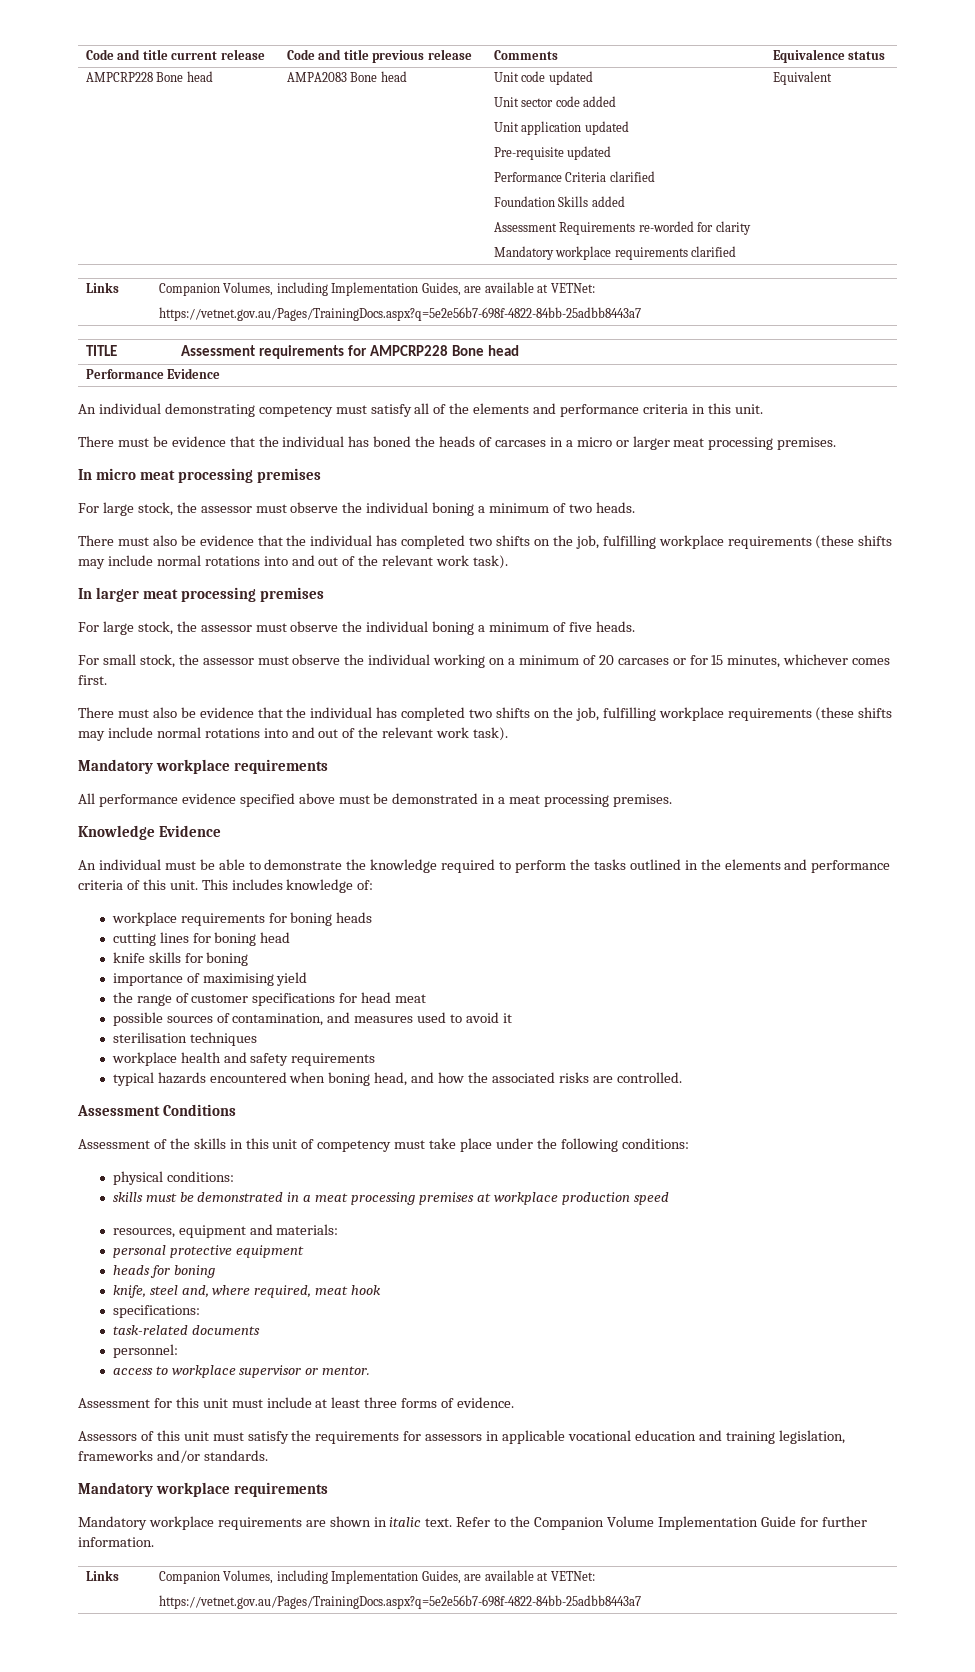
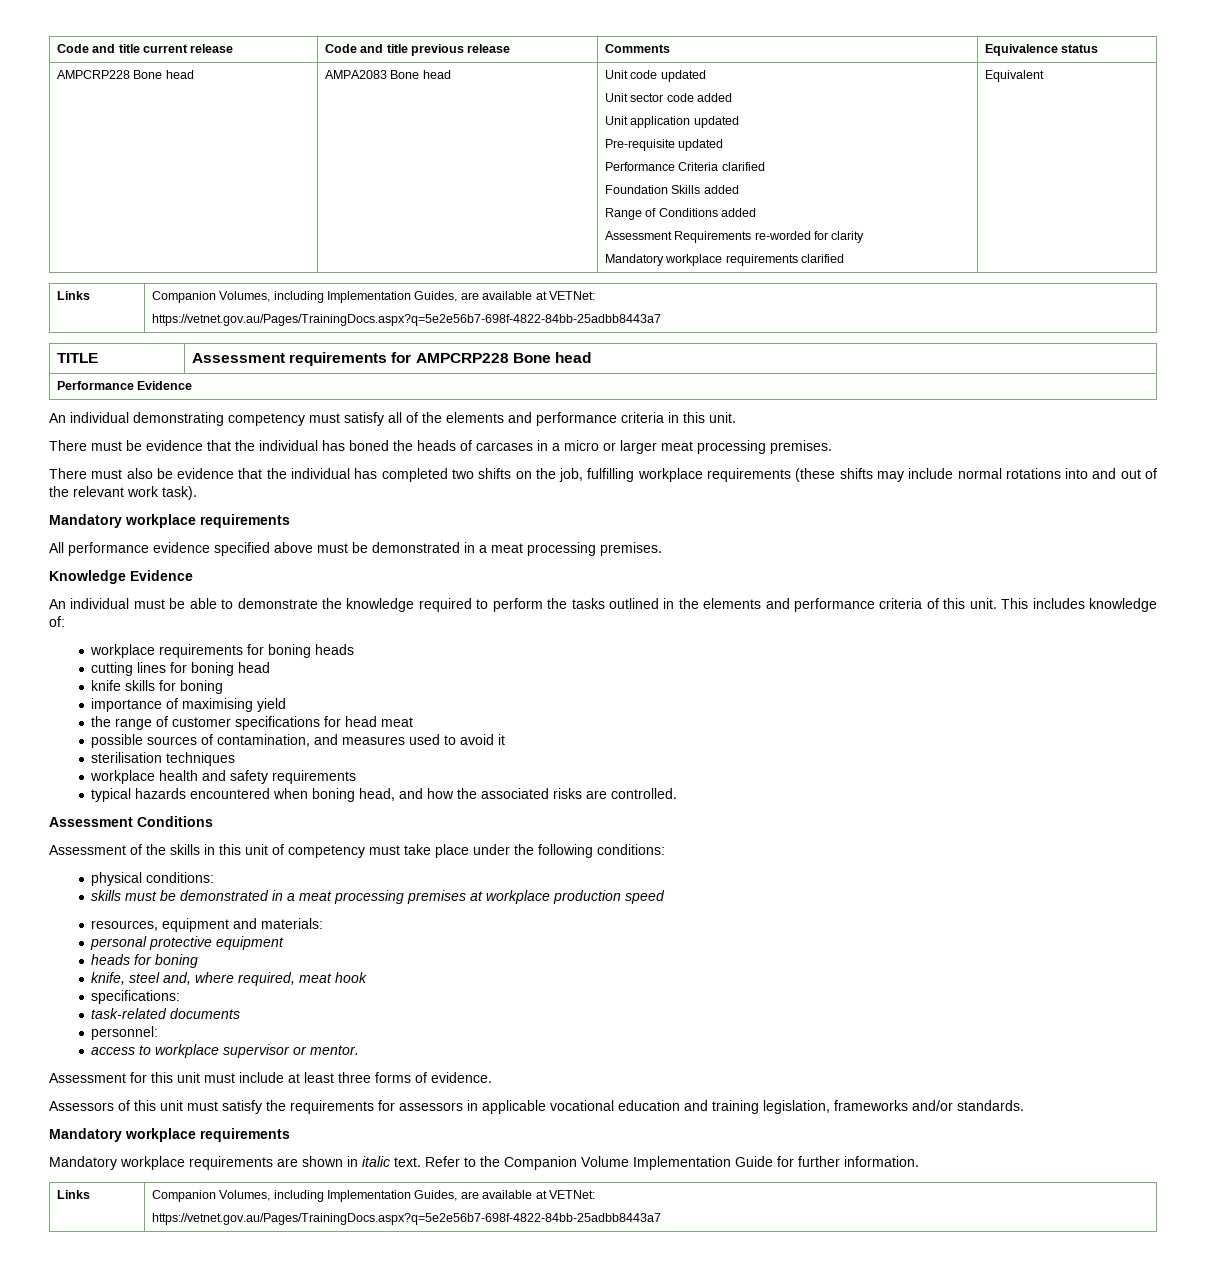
  AMPCRP228 Bone head | AMPA2083 Bone head | Unit code updated
  Unit sector code added
  Unit application updated
  Pre-requisite updated
  Performance Criteria clarified
  Foundation Skills added
+ Range of Conditions added
- In micro meat processing premises
- For large stock, the assessor must observe the individual boning a minimum of two heads.
- There must also be evidence that the individual has completed two shifts on the job, fulfilling workplace requirements (these shifts may include normal rotations into and out of the relevant work task).
- In larger meat processing premises
- For large stock, the assessor must observe the individual boning a minimum of five heads.
- For small stock, the assessor must observe the individual working on a minimum of 20 carcases or for 15 minutes, whichever comes first.

